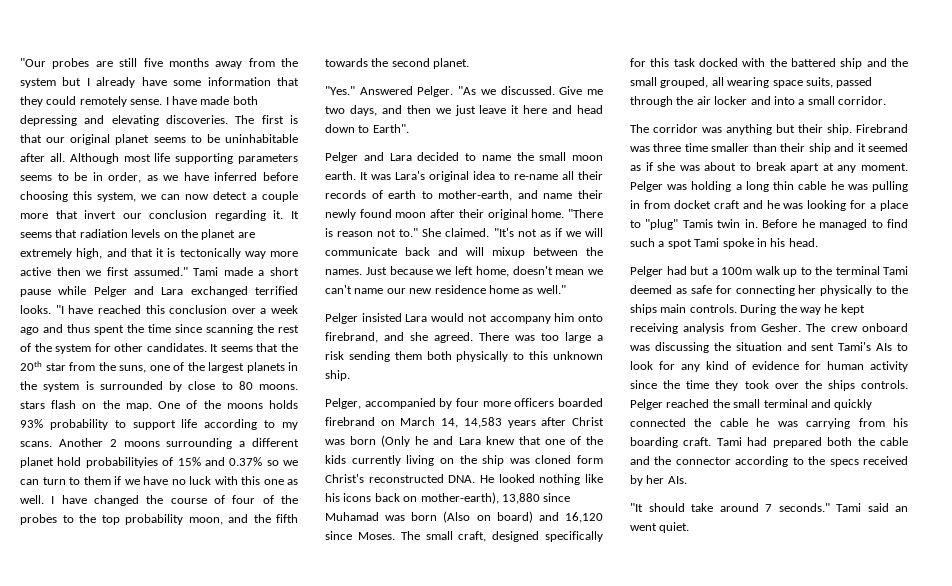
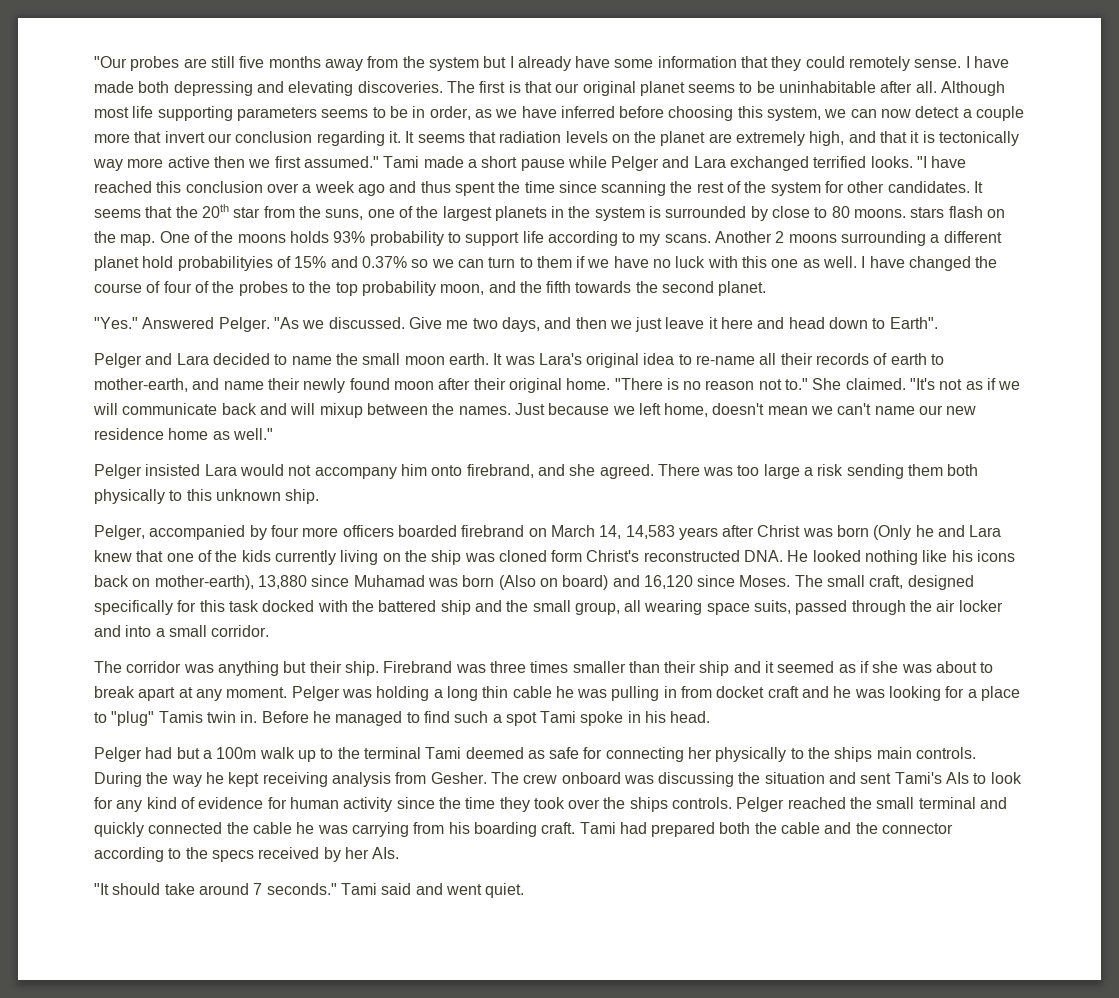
- "There is reason not to."
+ "There is no reason not to."
- The small craft, designed specifically for this task docked with the battered ship and the small grouped, all wearing space suits, passed through the air locker and into a small corridor.
+ The small craft, designed specifically for this task docked with the battered ship and the small group, all wearing space suits, passed through the air locker and into a small corridor.
- Firebrand was three time smaller than their ship and it seemed as if she was about to break apart at any moment.
+ Firebrand was three times smaller than their ship and it seemed as if she was about to break apart at any moment.
- Tami said an went quiet.
+ Tami said and went quiet.

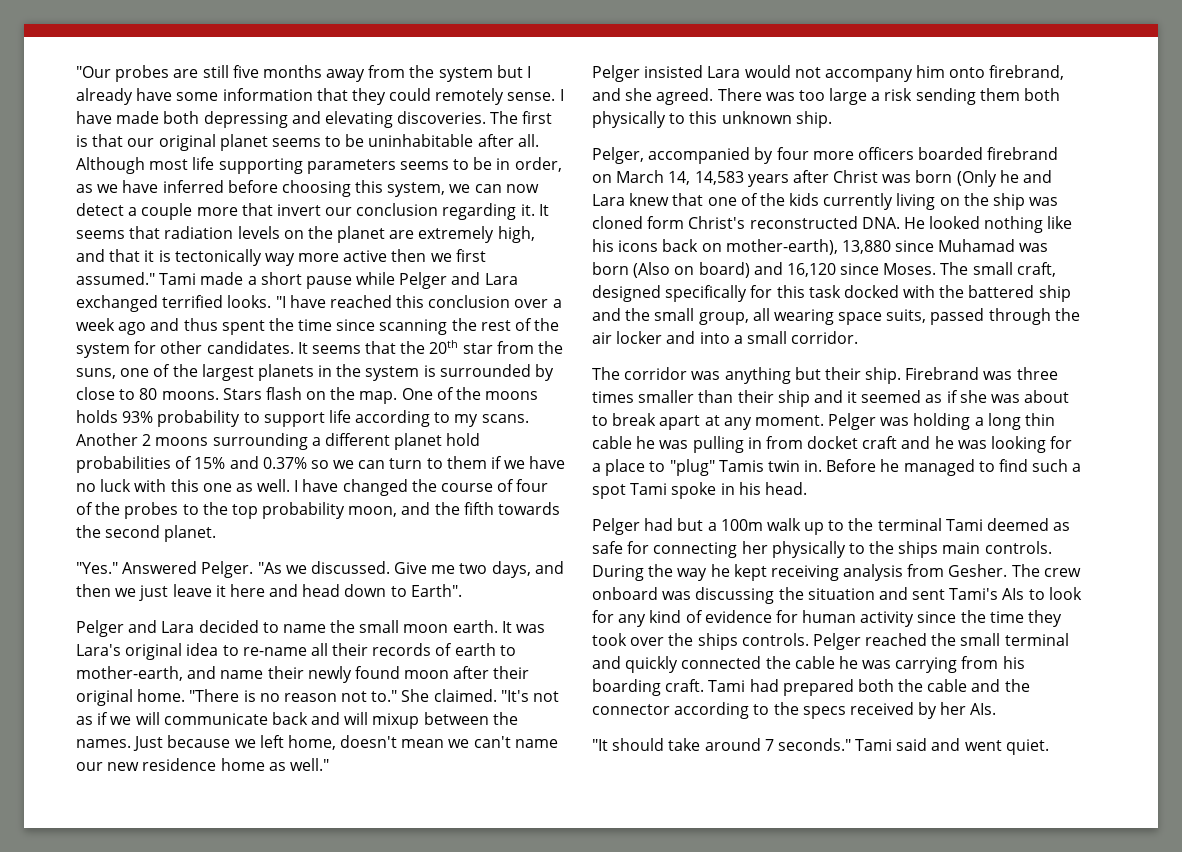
- It seems that the 20th star from the suns, one of the largest planets in the system is surrounded by close to 80 moons. stars flash on the map.
+ It seems that the 20th star from the suns, one of the largest planets in the system is surrounded by close to 80 moons. Stars flash on the map.
- Another 2 moons surrounding a different planet hold probabilityies of 15% and 0.37% so we can turn to them if we have no luck with this one as well.
+ Another 2 moons surrounding a different planet hold probabilities of 15% and 0.37% so we can turn to them if we have no luck with this one as well.

